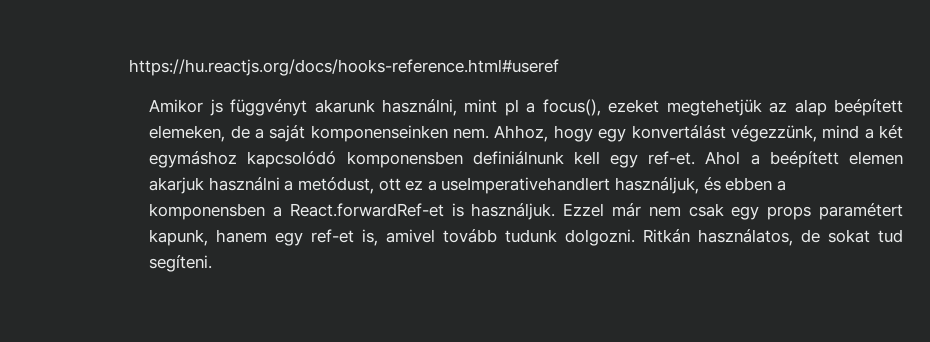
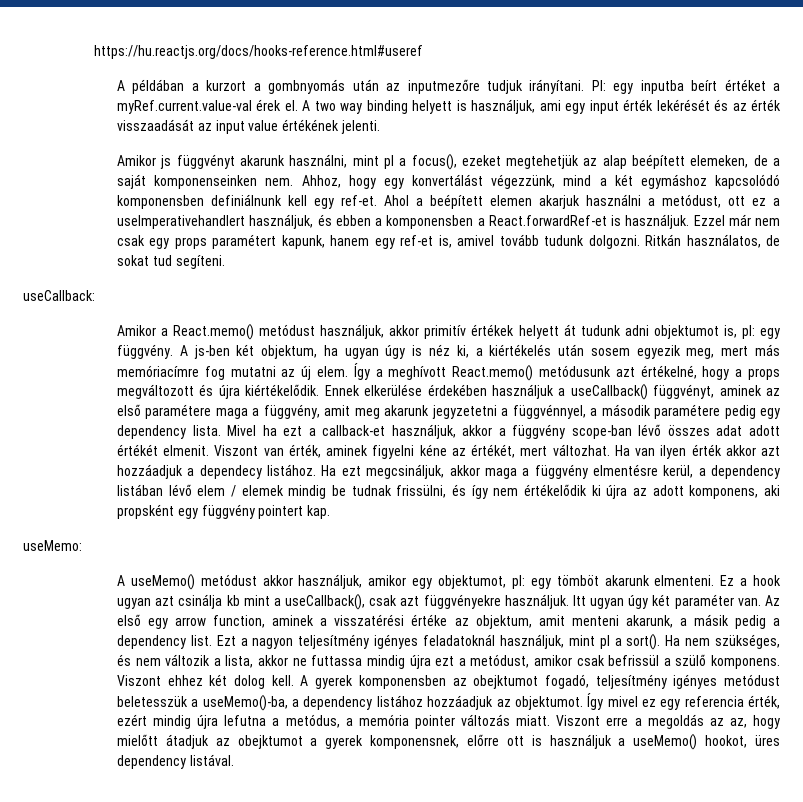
+ A példában a kurzort a gombnyomás után az inputmezőre tudjuk irányítani. Pl: egy inputba beírt értéket a myRef.current.value-val érek el. A two way binding helyett is használjuk, ami egy input érték lekérését és az érték visszaadását az input value értékének jelenti.
+ useCallback:
+ Amikor a React.memo() metódust használjuk, akkor primitív értékek helyett át tudunk adni objektumot is, pl: egy függvény. A js-ben két objektum, ha ugyan úgy is néz ki, a kiértékelés után sosem egyezik meg, mert más memóriacímre fog mutatni az új elem. Így a meghívott React.memo() metódusunk azt értékelné, hogy a props megváltozott és újra kiértékelődik. Ennek elkerülése érdekében használjuk a useCallback() függvényt, aminek az első paramétere maga a függvény, amit meg akarunk jegyzetetni a függvénnyel, a második paramétere pedig egy dependency lista. Mivel ha ezt a callback-et használjuk, akkor a függvény scope-ban lévő összes adat adott értékét elmenit. Viszont van érték, aminek figyelni kéne az értékét, mert változhat. Ha van ilyen érték akkor azt hozzáadjuk a dependecy listához. Ha ezt megcsináljuk, akkor maga a függvény elmentésre kerül, a dependency listában lévő elem / elemek mindig be tudnak frissülni, és így nem értékelődik ki újra az adott komponens, aki propsként egy függvény pointert kap.
+ useMemo:
+ A useMemo() metódust akkor használjuk, amikor egy objektumot, pl: egy tömböt akarunk elmenteni. Ez a hook ugyan azt csinálja kb mint a useCallback(), csak azt függvényekre használjuk. Itt ugyan úgy két paraméter van. Az első egy arrow function, aminek a visszatérési értéke az objektum, amit menteni akarunk, a másik pedig a dependency list. Ezt a nagyon teljesítmény igényes feladatoknál használjuk, mint pl a sort(). Ha nem szükséges, és nem változik a lista, akkor ne futtassa mindig újra ezt a metódust, amikor csak befrissül a szülő komponens. Viszont ehhez két dolog kell. A gyerek komponensben az obejktumot fogadó, teljesítmény igényes metódust beletesszük a useMemo()-ba, a dependency listához hozzáadjuk az objektumot. Így mivel ez egy referencia érték, ezért mindig újra lefutna a metódus, a memória pointer változás miatt. Viszont erre a megoldás az az, hogy mielőtt átadjuk az obejktumot a gyerek komponensnek, előrre ott is használjuk a useMemo() hookot, üres dependency listával.

